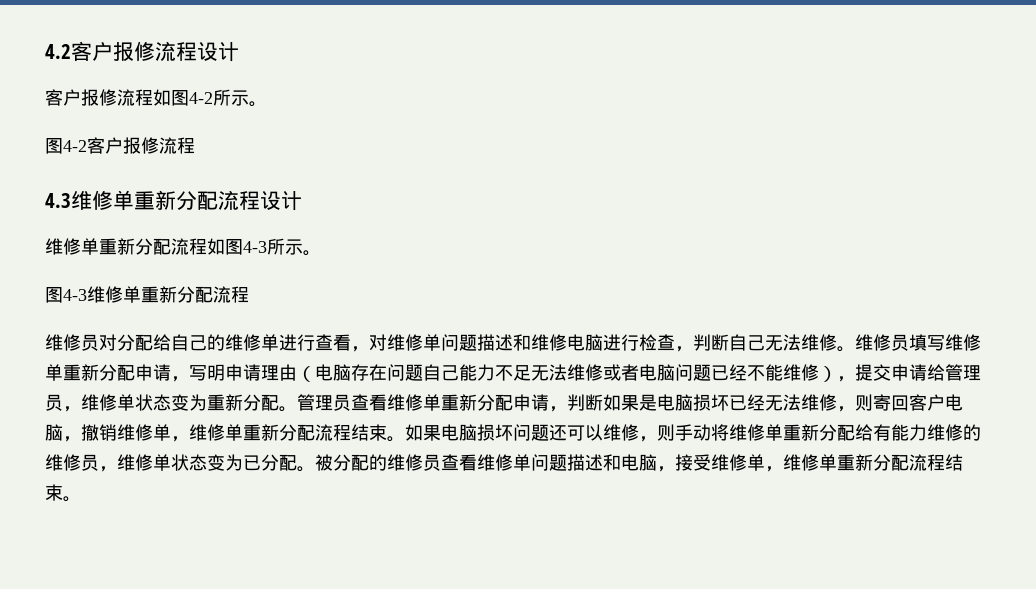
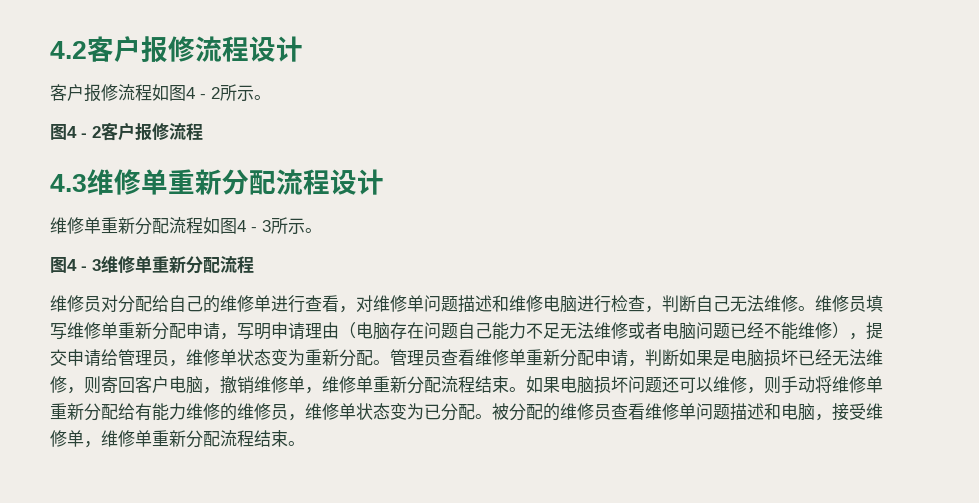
- 客户报修流程如图4-2所示。
- 图4-2客户报修流程
+ 客户报修流程如图4 - 2所示。
+ 图4 - 2客户报修流程
- 维修单重新分配流程如图4-3所示。
- 图4-3维修单重新分配流程
+ 维修单重新分配流程如图4 - 3所示。
+ 图4 - 3维修单重新分配流程

